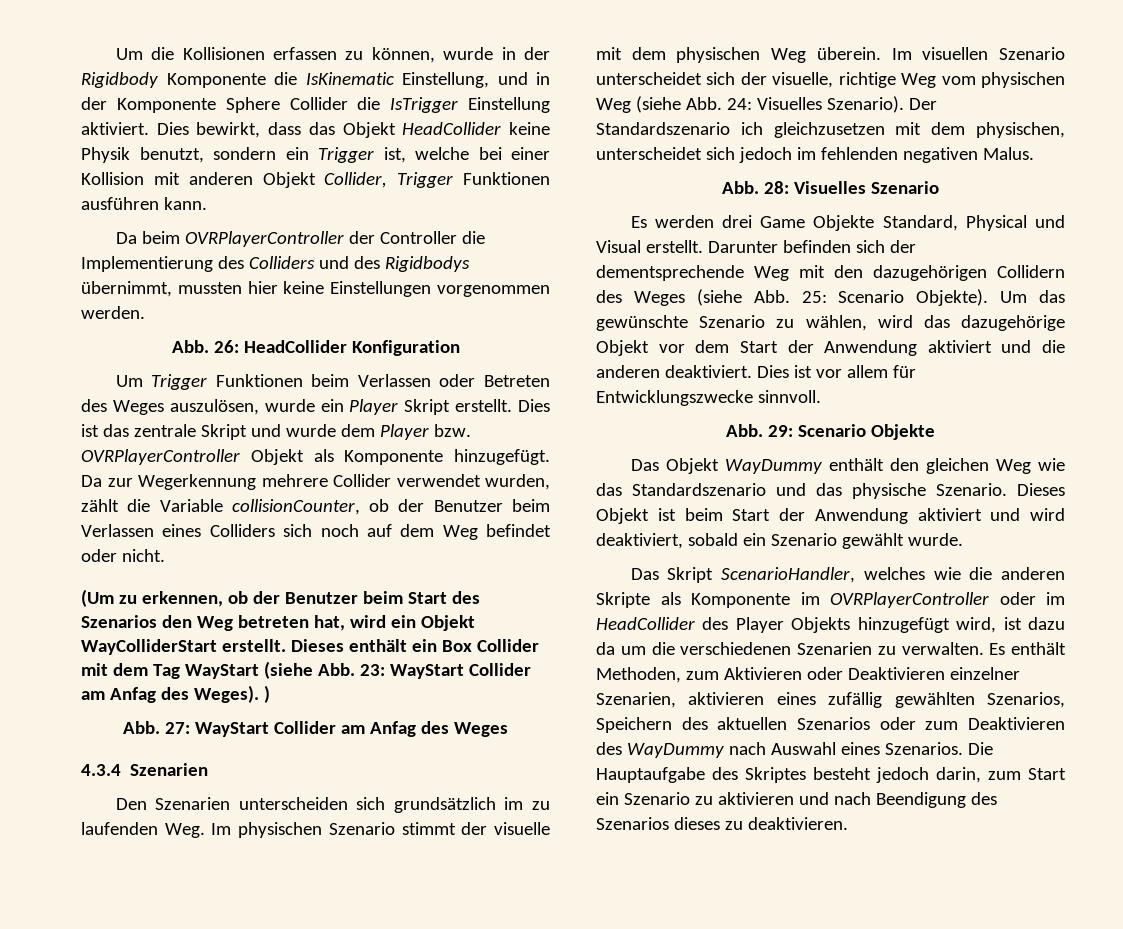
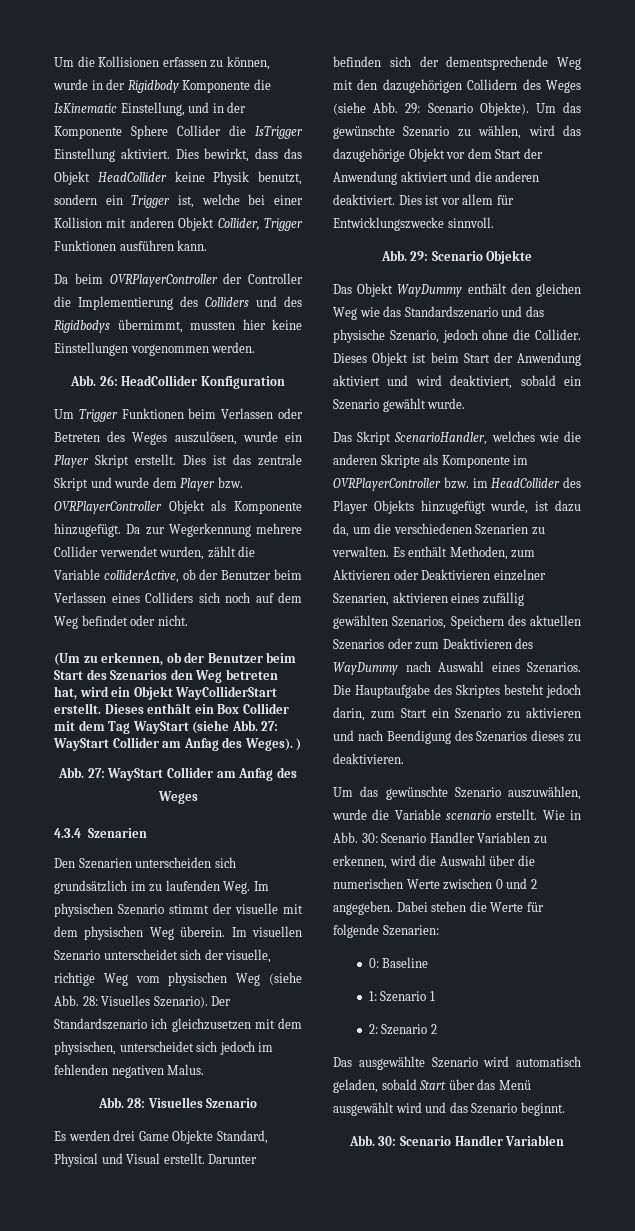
- Da zur Wegerkennung mehrere Collider verwendet wurden, zählt die Variable collisionCounter, ob der Benutzer beim Verlassen eines Colliders sich noch auf dem Weg befindet oder nicht.
+ Da zur Wegerkennung mehrere Collider verwendet wurden, zählt die Variable colliderActive, ob der Benutzer beim Verlassen eines Colliders sich noch auf dem Weg befindet oder nicht.
- Dieses enthält ein Box Collider mit dem Tag WayStart (siehe Abb. 23: WayStart Collider am Anfag des Weges). )
+ Dieses enthält ein Box Collider mit dem Tag WayStart (siehe Abb. 27: WayStart Collider am Anfag des Weges). )
- Im visuellen Szenario unterscheidet sich der visuelle, richtige Weg vom physischen Weg (siehe Abb. 24: Visuelles Szenario).
+ Im visuellen Szenario unterscheidet sich der visuelle, richtige Weg vom physischen Weg (siehe Abb. 28: Visuelles Szenario).
- Darunter befinden sich der dementsprechende Weg mit den dazugehörigen Collidern des Weges (siehe Abb. 25: Scenario Objekte).
+ Darunter befinden sich der dementsprechende Weg mit den dazugehörigen Collidern des Weges (siehe Abb. 29: Scenario Objekte).
- Das Objekt WayDummy enthält den gleichen Weg wie das Standardszenario und das physische Szenario.
+ Das Objekt WayDummy enthält den gleichen Weg wie das Standardszenario und das physische Szenario, jedoch ohne die Collider.
- Das Skript ScenarioHandler, welches wie die anderen Skripte als Komponente im OVRPlayerController oder im HeadCollider des Player Objekts hinzugefügt wird, ist dazu da um die verschiedenen Szenarien zu verwalten.
+ Das Skript ScenarioHandler, welches wie die anderen Skripte als Komponente im OVRPlayerController bzw. im HeadCollider des Player Objekts hinzugefügt wurde, ist dazu da, um die verschiedenen Szenarien zu verwalten.
+ Um das gewünschte Szenario auszuwählen, wurde die Variable scenario erstellt. Wie in Abb. 30: Scenario Handler Variablen zu erkennen, wird die Auswahl über die numerischen Werte zwischen 0 und 2 angegeben. Dabei stehen die Werte für folgende Szenarien:
+ 0: Baseline
+ 1: Szenario 1
+ 2: Szenario 2
+ Das ausgewählte Szenario wird automatisch geladen, sobald Start über das Menü ausgewählt wird und das Szenario beginnt.
+ Abb. 30: Scenario Handler Variablen

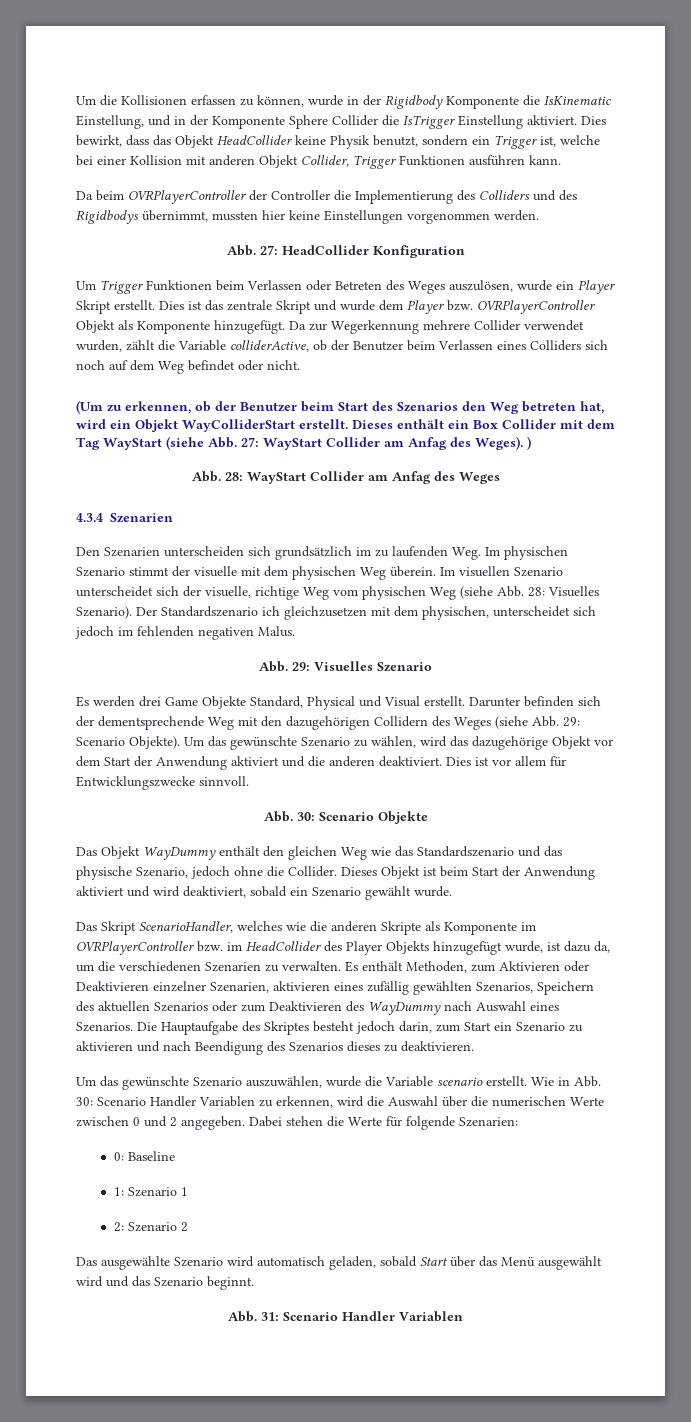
- Abb. 26: HeadCollider Konfiguration
+ Abb. 27: HeadCollider Konfiguration
- Abb. 27: WayStart Collider am Anfag des Weges
+ Abb. 28: WayStart Collider am Anfag des Weges
- Abb. 28: Visuelles Szenario
+ Abb. 29: Visuelles Szenario
- Abb. 29: Scenario Objekte
+ Abb. 30: Scenario Objekte
  Das ausgewählte Szenario wird automatisch geladen, sobald Start über das Menü ausgewählt wird und das Szenario beginnt.
- Abb. 30: Scenario Handler Variablen
+ Abb. 31: Scenario Handler Variablen

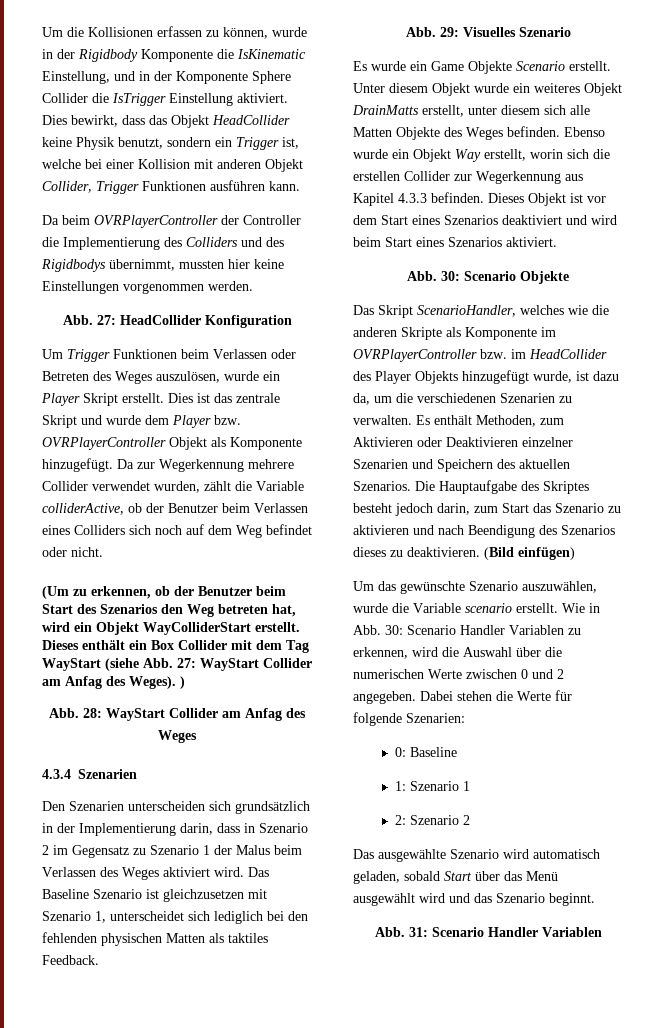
- Den Szenarien unterscheiden sich grundsätzlich im zu laufenden Weg. Im physischen Szenario stimmt der visuelle mit dem physischen Weg überein. Im visuellen Szenario unterscheidet sich der visuelle, richtige Weg vom physischen Weg (siehe Abb. 28: Visuelles Szenario). Der Standardszenario ich gleichzusetzen mit dem physischen, unterscheidet sich jedoch im fehlenden negativen Malus.
+ Den Szenarien unterscheiden sich grundsätzlich in der Implementierung darin, dass in Szenario 2 im Gegensatz zu Szenario 1 der Malus beim Verlassen des Weges aktiviert wird. Das Baseline Szenario ist gleichzusetzen mit Szenario 1, unterscheidet sich lediglich bei den fehlenden physischen Matten als taktiles Feedback.
- Es werden drei Game Objekte Standard, Physical und Visual erstellt. Darunter befinden sich der dementsprechende Weg mit den dazugehörigen Collidern des Weges (siehe Abb. 29: Scenario Objekte). Um das gewünschte Szenario zu wählen, wird das dazugehörige Objekt vor dem Start der Anwendung aktiviert und die anderen deaktiviert. Dies ist vor allem für Entwicklungszwecke sinnvoll.
+ Es wurde ein Game Objekte Scenario erstellt. Unter diesem Objekt wurde ein weiteres Objekt DrainMatts erstellt, unter diesem sich alle Matten Objekte des Weges befinden. Ebenso wurde ein Objekt Way erstellt, worin sich die erstellen Collider zur Wegerkennung aus Kapitel 4.3.3 befinden. Dieses Objekt ist vor dem Start eines Szenarios deaktiviert und wird beim Start eines Szenarios aktiviert.
  Abb. 30: Scenario Objekte
- Das Objekt WayDummy enthält den gleichen Weg wie das Standardszenario und das physische Szenario, jedoch ohne die Collider. Dieses Objekt ist beim Start der Anwendung aktiviert und wird deaktiviert, sobald ein Szenario gewählt wurde.
- Es enthält Methoden, zum Aktivieren oder Deaktivieren einzelner Szenarien, aktivieren eines zufällig gewählten Szenarios, Speichern des aktuellen Szenarios oder zum Deaktivieren des WayDummy nach Auswahl eines Szenarios.
+ Es enthält Methoden, zum Aktivieren oder Deaktivieren einzelner Szenarien und Speichern des aktuellen Szenarios.
- Die Hauptaufgabe des Skriptes besteht jedoch darin, zum Start ein Szenario zu aktivieren und nach Beendigung des Szenarios dieses zu deaktivieren.
+ Die Hauptaufgabe des Skriptes besteht jedoch darin, zum Start das Szenario zu aktivieren und nach Beendigung des Szenarios dieses zu deaktivieren. (Bild einfügen)

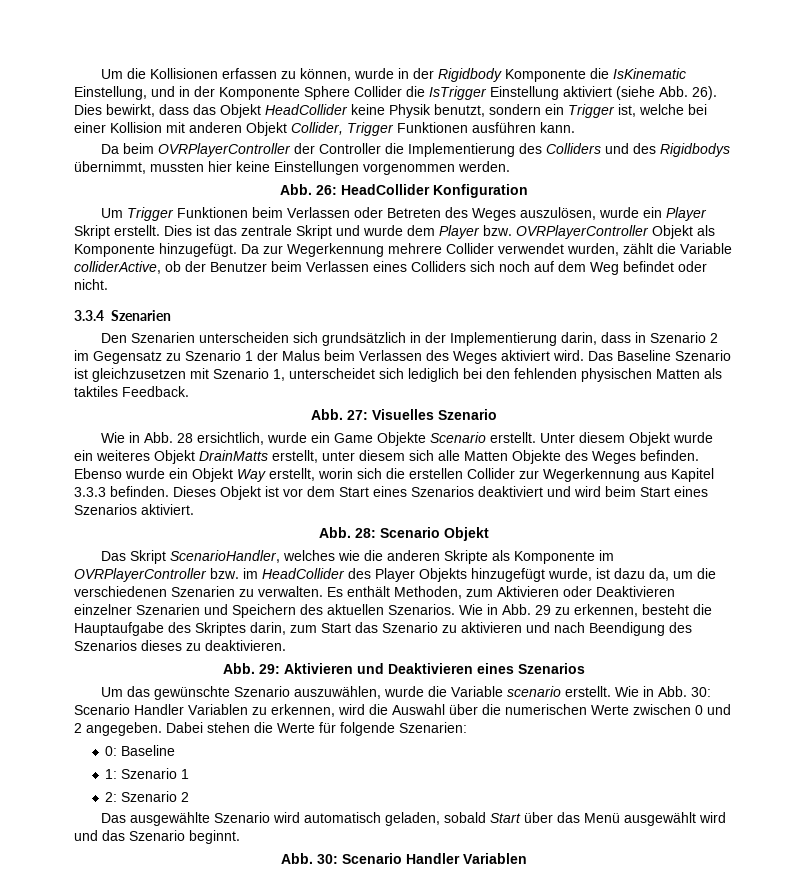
- Um die Kollisionen erfassen zu können, wurde in der Rigidbody Komponente die IsKinematic Einstellung, und in der Komponente Sphere Collider die IsTrigger Einstellung aktiviert.
+ Um die Kollisionen erfassen zu können, wurde in der Rigidbody Komponente die IsKinematic Einstellung, und in der Komponente Sphere Collider die IsTrigger Einstellung aktiviert (siehe Abb. 26).
- Abb. 27: HeadCollider Konfiguration
+ Abb. 26: HeadCollider Konfiguration
- (Um zu erkennen, ob der Benutzer beim Start des Szenarios den Weg betreten hat, wird ein Objekt WayColliderStart erstellt. Dieses enthält ein Box Collider mit dem Tag WayStart (siehe Abb. 27: WayStart Collider am Anfag des Weges). )
- Abb. 28: WayStart Collider am Anfag des Weges
- 4.3.4 Szenarien
+ 3.3.4 Szenarien
- Abb. 29: Visuelles Szenario
+ Abb. 27: Visuelles Szenario
- Es wurde ein Game Objekte Scenario erstellt.
+ Wie in Abb. 28 ersichtlich, wurde ein Game Objekte Scenario erstellt.
- Ebenso wurde ein Objekt Way erstellt, worin sich die erstellen Collider zur Wegerkennung aus Kapitel 4.3.3 befinden.
+ Ebenso wurde ein Objekt Way erstellt, worin sich die erstellen Collider zur Wegerkennung aus Kapitel 3.3.3 befinden.
- Abb. 30: Scenario Objekte
+ Abb. 28: Scenario Objekt
- Die Hauptaufgabe des Skriptes besteht jedoch darin, zum Start das Szenario zu aktivieren und nach Beendigung des Szenarios dieses zu deaktivieren. (Bild einfügen)
+ Wie in Abb. 29 zu erkennen, besteht die Hauptaufgabe des Skriptes darin, zum Start das Szenario zu aktivieren und nach Beendigung des Szenarios dieses zu deaktivieren.
+ Abb. 29: Aktivieren und Deaktivieren eines Szenarios
  Das ausgewählte Szenario wird automatisch geladen, sobald Start über das Menü ausgewählt wird und das Szenario beginnt.
- Abb. 31: Scenario Handler Variablen
+ Abb. 30: Scenario Handler Variablen

